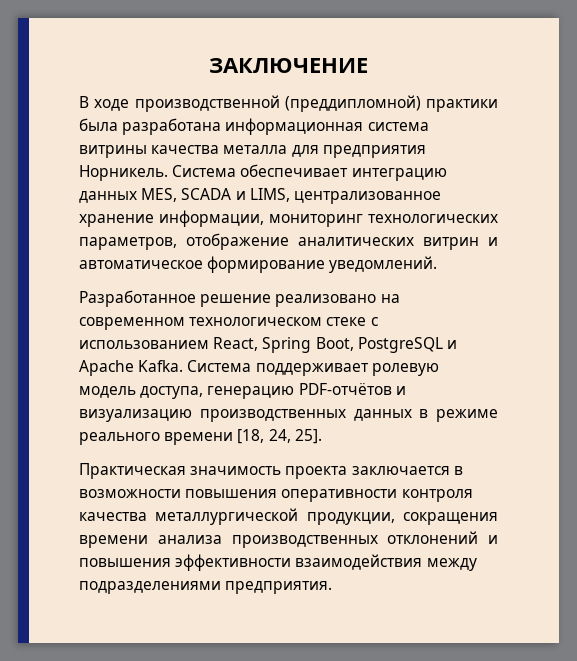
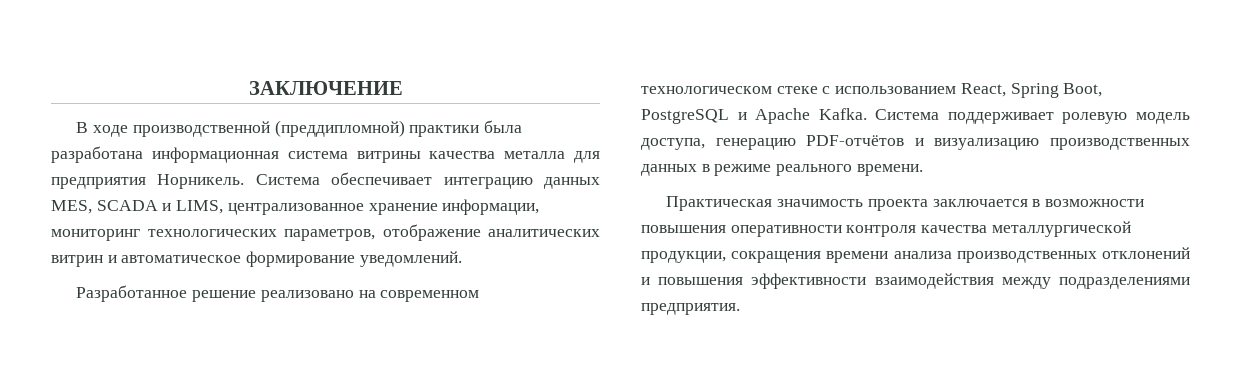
- Система поддерживает ролевую модель доступа, генерацию PDF-отчётов и визуализацию производственных данных в режиме реального времени [18, 24, 25].
+ Система поддерживает ролевую модель доступа, генерацию PDF-отчётов и визуализацию производственных данных в режиме реального времени.

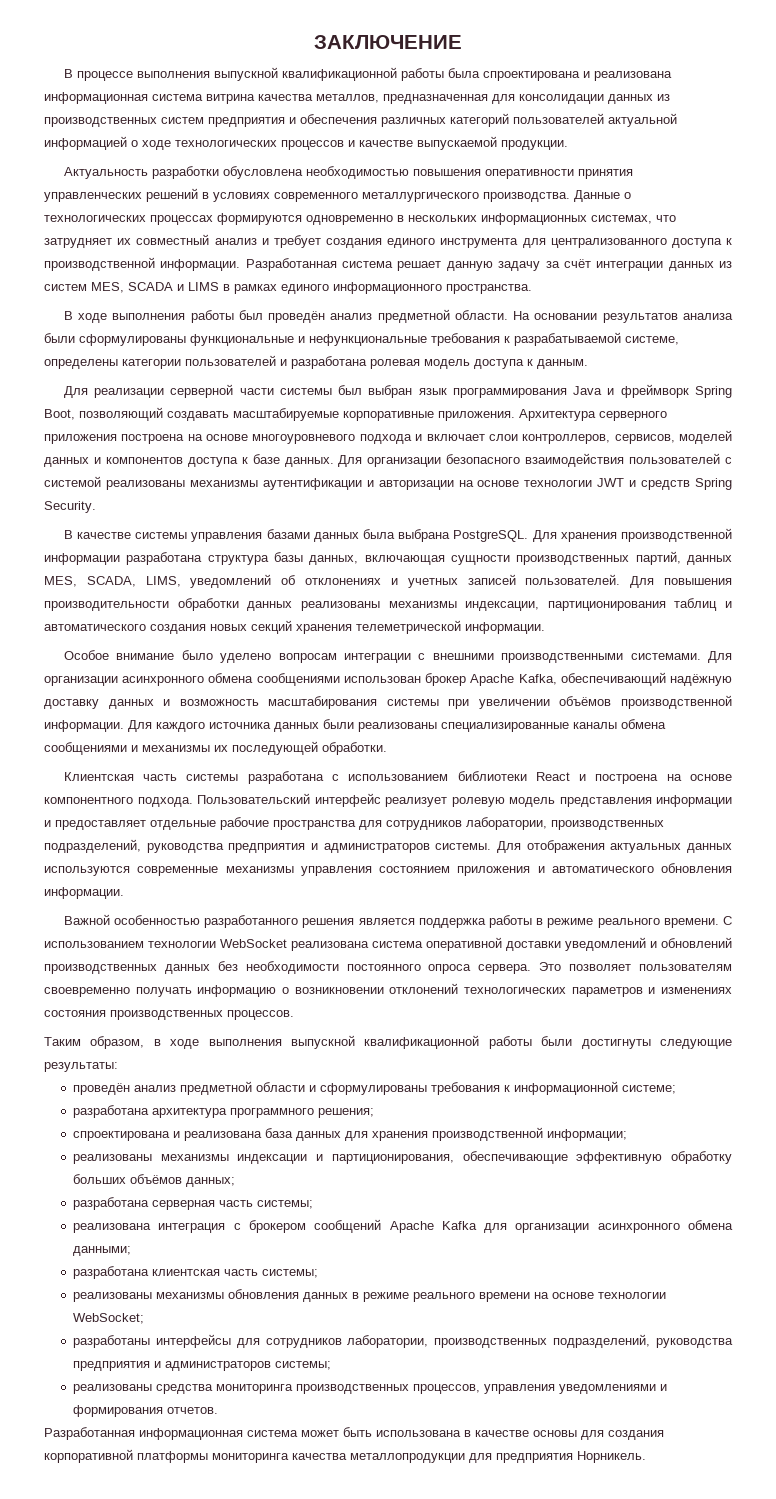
- В ходе производственной (преддипломной) практики была разработана информационная система витрины качества металла для предприятия Норникель. Система обеспечивает интеграцию данных MES, SCADA и LIMS, централизованное хранение информации, мониторинг технологических параметров, отображение аналитических витрин и автоматическое формирование уведомлений.
- Разработанное решение реализовано на современном технологическом стеке с использованием React, Spring Boot, PostgreSQL и Apache Kafka. Система поддерживает ролевую модель доступа, генерацию PDF-отчётов и визуализацию производственных данных в режиме реального времени.
- Практическая значимость проекта заключается в возможности повышения оперативности контроля качества металлургической продукции, сокращения времени анализа производственных отклонений и повышения эффективности взаимодействия между подразделениями предприятия.
+ В процессе выполнения выпускной квалификационной работы была спроектирована и реализована информационная система витрина качества металлов, предназначенная для консолидации данных из производственных систем предприятия и обеспечения различных категорий пользователей актуальной информацией о ходе технологических процессов и качестве выпускаемой продукции.
+ Актуальность разработки обусловлена необходимостью повышения оперативности принятия управленческих решений в условиях современного металлургического производства. Данные о технологических процессах формируются одновременно в нескольких информационных системах, что затрудняет их совместный анализ и требует создания единого инструмента для централизованного доступа к производственной информации. Разработанная система решает данную задачу за счёт интеграции данных из систем MES, SCADA и LIMS в рамках единого информационного пространства.
+ В ходе выполнения работы был проведён анализ предметной области. На основании результатов анализа были сформулированы функциональные и нефункциональные требования к разрабатываемой системе, определены категории пользователей и разработана ролевая модель доступа к данным.
+ Для реализации серверной части системы был выбран язык программирования Java и фреймворк Spring Boot, позволяющий создавать масштабируемые корпоративные приложения. Архитектура серверного приложения построена на основе многоуровневого подхода и включает слои контроллеров, сервисов, моделей данных и компонентов доступа к базе данных. Для организации безопасного взаимодействия пользователей с системой реализованы механизмы аутентификации и авторизации на основе технологии JWT и средств Spring Security.
+ В качестве системы управления базами данных была выбрана PostgreSQL. Для хранения производственной информации разработана структура базы данных, включающая сущности производственных партий, данных MES, SCADA, LIMS, уведомлений об отклонениях и учетных записей пользователей. Для повышения производительности обработки данных реализованы механизмы индексации, партиционирования таблиц и автоматического создания новых секций хранения телеметрической информации.
+ Особое внимание было уделено вопросам интеграции с внешними производственными системами. Для организации асинхронного обмена сообщениями использован брокер Apache Kafka, обеспечивающий надёжную доставку данных и возможность масштабирования системы при увеличении объёмов производственной информации. Для каждого источника данных были реализованы специализированные каналы обмена сообщениями и механизмы их последующей обработки.
+ Клиентская часть системы разработана с использованием библиотеки React и построена на основе компонентного подхода. Пользовательский интерфейс реализует ролевую модель представления информации и предоставляет отдельные рабочие пространства для сотрудников лаборатории, производственных подразделений, руководства предприятия и администраторов системы. Для отображения актуальных данных используются современные механизмы управления состоянием приложения и автоматического обновления информации.
+ Важной особенностью разработанного решения является поддержка работы в режиме реального времени. С использованием технологии WebSocket реализована система оперативной доставки уведомлений и обновлений производственных данных без необходимости постоянного опроса сервера. Это позволяет пользователям своевременно получать информацию о возникновении отклонений технологических параметров и изменениях состояния производственных процессов.
+ Таким образом, в ходе выполнения выпускной квалификационной работы были достигнуты следующие результаты:
+ проведён анализ предметной области и сформулированы требования к информационной системе;
+ разработана архитектура программного решения;
+ спроектирована и реализована база данных для хранения производственной информации;
+ реализованы механизмы индексации и партиционирования, обеспечивающие эффективную обработку больших объёмов данных;
+ разработана серверная часть системы;
+ реализована интеграция с брокером сообщений Apache Kafka для организации асинхронного обмена данными;
+ разработана клиентская часть системы;
+ реализованы механизмы обновления данных в режиме реального времени на основе технологии WebSocket;
+ разработаны интерфейсы для сотрудников лаборатории, производственных подразделений, руководства предприятия и администраторов системы;
+ реализованы средства мониторинга производственных процессов, управления уведомлениями и формирования отчетов.
+ Разработанная информационная система может быть использована в качестве основы для создания корпоративной платформы мониторинга качества металлопродукции для предприятия Норникель.

